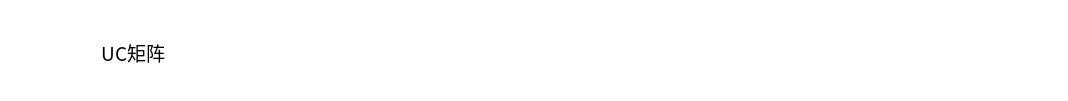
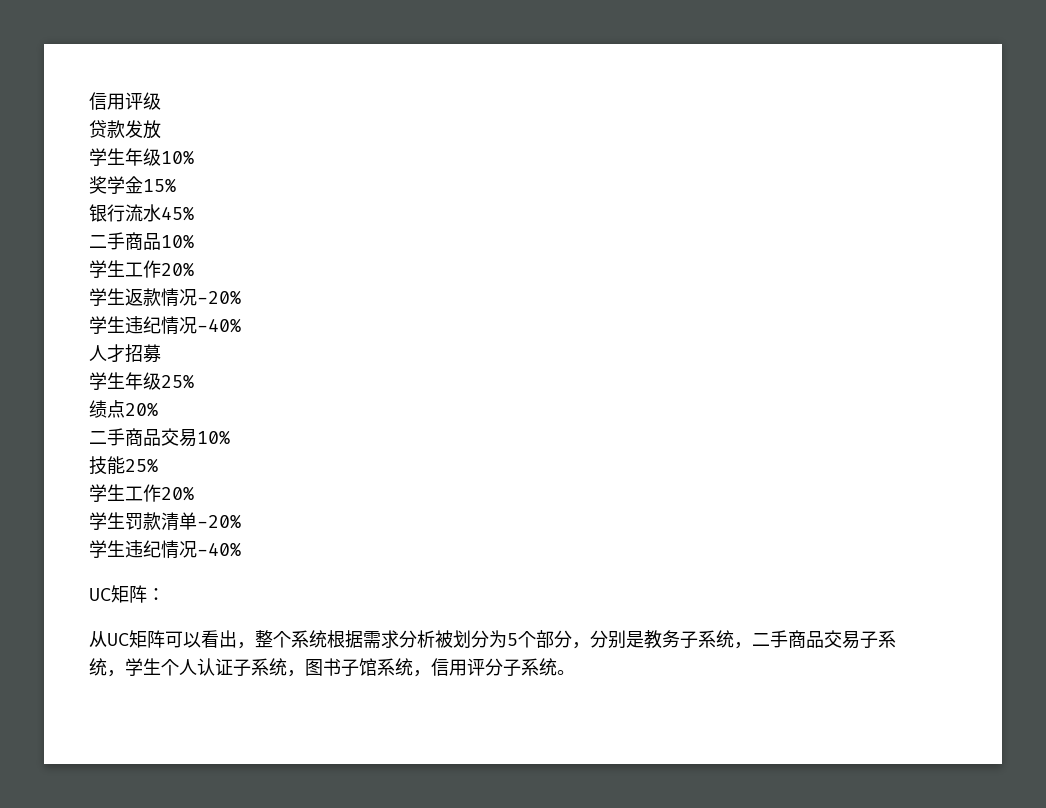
- UC矩阵
+ 信用评级
+ 贷款发放
+ 学生年级10%
+ 奖学金15%
+ 银行流水45%
+ 二手商品10%
+ 学生工作20%
+ 学生返款情况-20%
+ 学生违纪情况-40%
+ 人才招募
+ 学生年级25%
+ 绩点20%
+ 二手商品交易10%
+ 技能25%
+ 学生工作20%
+ 学生罚款清单-20%
+ 学生违纪情况-40%
+ UC矩阵：
+ 从UC矩阵可以看出，整个系统根据需求分析被划分为5个部分，分别是教务子系统，二手商品交易子系统，学生个人认证子系统，图书子馆系统，信用评分子系统。

